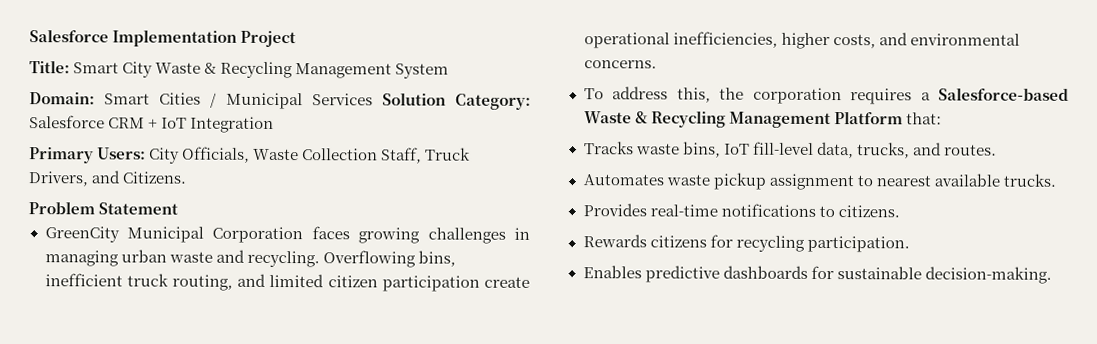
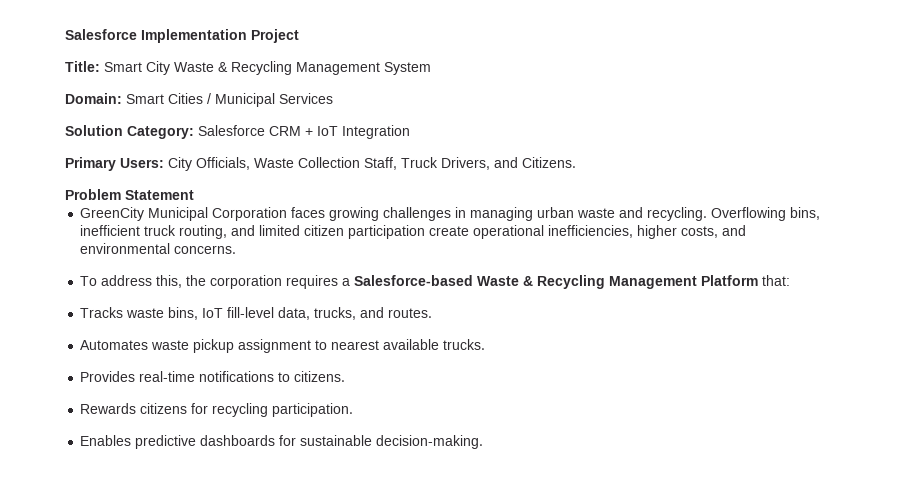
- Domain: Smart Cities / Municipal Services Solution Category: Salesforce CRM + IoT Integration
+ Domain: Smart Cities / Municipal Services
+ Solution Category: Salesforce CRM + IoT Integration

